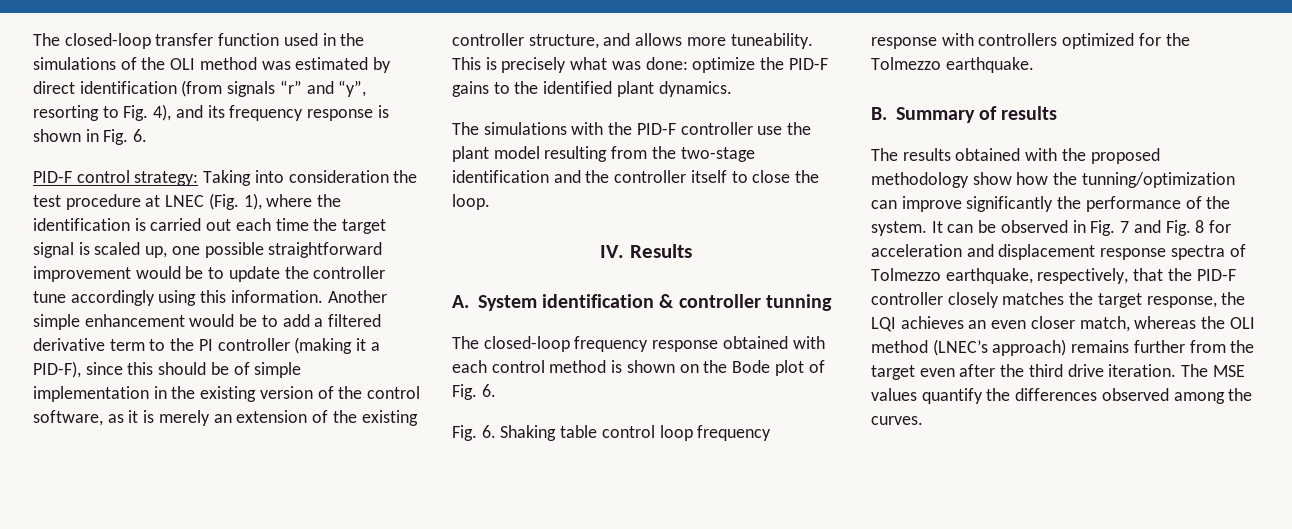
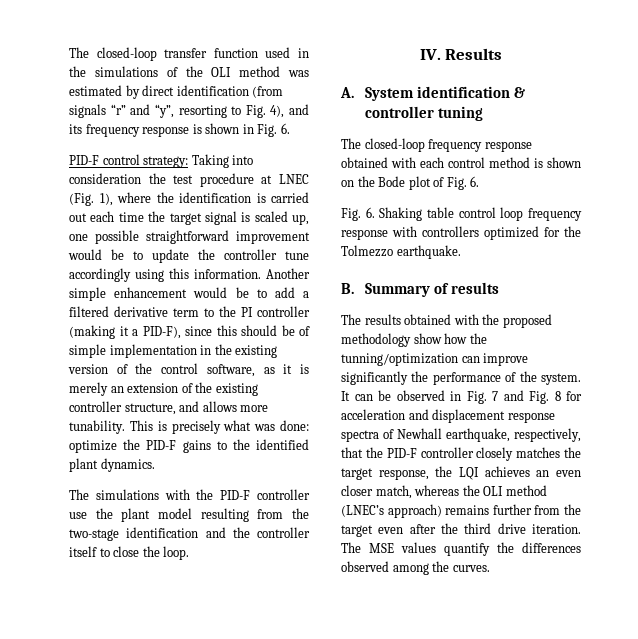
- Another simple enhancement would be to add a filtered derivative term to the PI controller (making it a PID-F), since this should be of simple implementation in the existing version of the control software, as it is merely an extension of the existing controller structure, and allows more tuneability.
+ Another simple enhancement would be to add a filtered derivative term to the PI controller (making it a PID-F), since this should be of simple implementation in the existing version of the control software, as it is merely an extension of the existing controller structure, and allows more tunability.
- A. System identification & controller tunning
+ A. System identification & controller tuning
- It can be observed in Fig. 7 and Fig. 8 for acceleration and displacement response spectra of Tolmezzo earthquake, respectively, that the PID-F controller closely matches the target response, the LQI achieves an even closer match, whereas the OLI method (LNEC’s approach) remains further from the target even after the third drive iteration.
+ It can be observed in Fig. 7 and Fig. 8 for acceleration and displacement response spectra of Newhall earthquake, respectively, that the PID-F controller closely matches the target response, the LQI achieves an even closer match, whereas the OLI method (LNEC’s approach) remains further from the target even after the third drive iteration.

